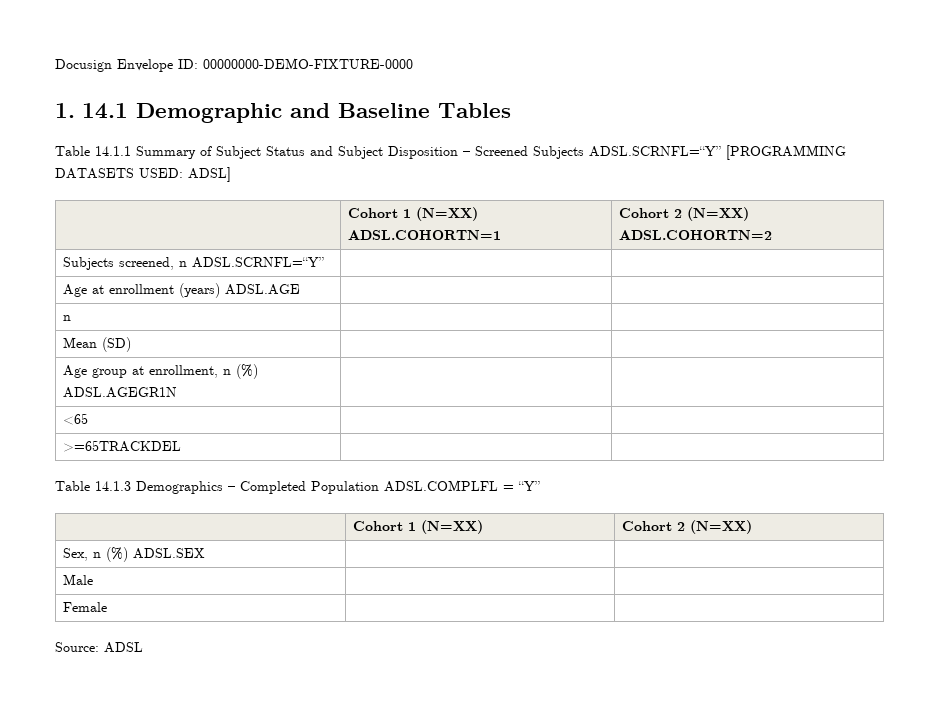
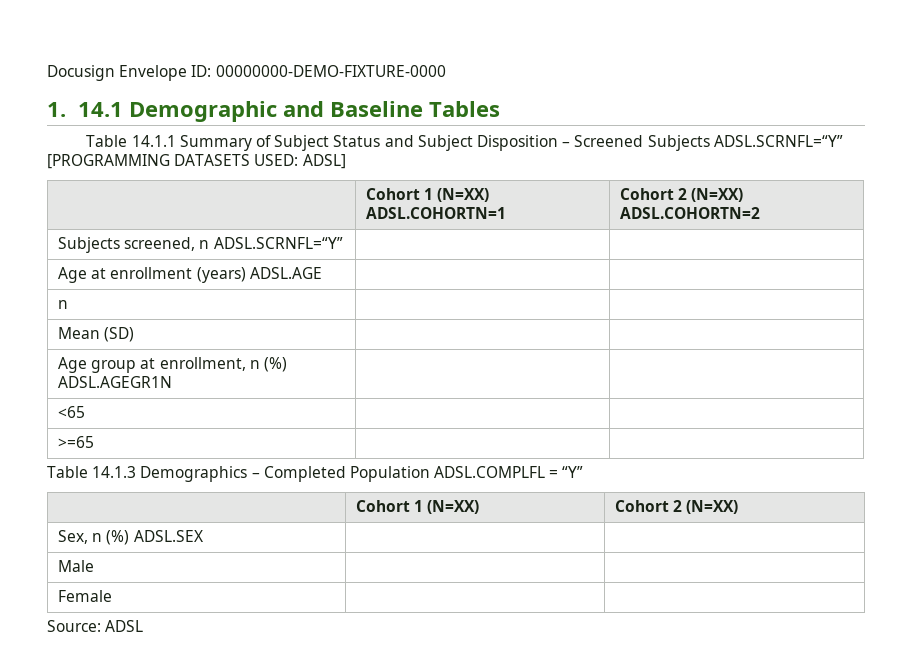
- >=65TRACKDEL | |
+ >=65 | |

